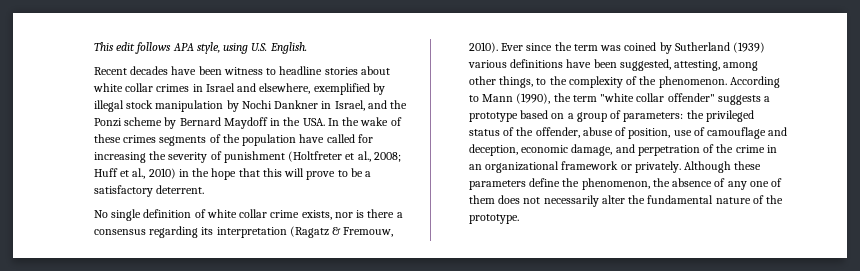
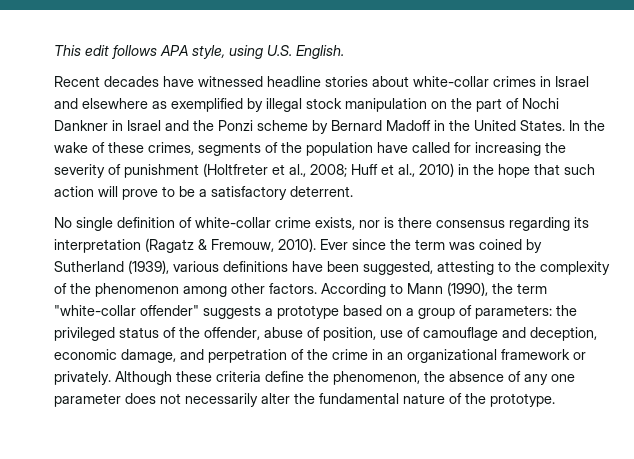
- Recent decades have been witness to headline stories about white collar crimes in Israel and elsewhere, exemplified by illegal stock manipulation by Nochi Dankner in Israel, and the Ponzi scheme by Bernard Maydoff in the USA. In the wake of these crimes segments of the population have called for increasing the severity of punishment (Holtfreter et al., 2008; Huff et al., 2010) in the hope that this will prove to be a satisfactory deterrent.
+ Recent decades have witnessed headline stories about white-collar crimes in Israel and elsewhere as exemplified by illegal stock manipulation on the part of Nochi Dankner in Israel and the Ponzi scheme by Bernard Madoff in the United States. In the wake of these crimes, segments of the population have called for increasing the severity of punishment (Holtfreter et al., 2008; Huff et al., 2010) in the hope that such action will prove to be a satisfactory deterrent.
- No single definition of white collar crime exists, nor is there a consensus regarding its interpretation (Ragatz & Fremouw, 2010).
+ No single definition of white-collar crime exists, nor is there consensus regarding its interpretation (Ragatz & Fremouw, 2010).
- Ever since the term was coined by Sutherland (1939) various definitions have been suggested, attesting, among other things, to the complexity of the phenomenon.
+ Ever since the term was coined by Sutherland (1939), various definitions have been suggested, attesting to the complexity of the phenomenon among other factors.
- According to Mann (1990), the term "white collar offender" suggests a prototype based on a group of parameters: the privileged status of the offender, abuse of position, use of camouflage and deception, economic damage, and perpetration of the crime in an organizational framework or privately.
+ According to Mann (1990), the term "white-collar offender" suggests a prototype based on a group of parameters: the privileged status of the offender, abuse of position, use of camouflage and deception, economic damage, and perpetration of the crime in an organizational framework or privately.
- Although these parameters define the phenomenon, the absence of any one of them does not necessarily alter the fundamental nature of the prototype.
+ Although these criteria define the phenomenon, the absence of any one parameter does not necessarily alter the fundamental nature of the prototype.

